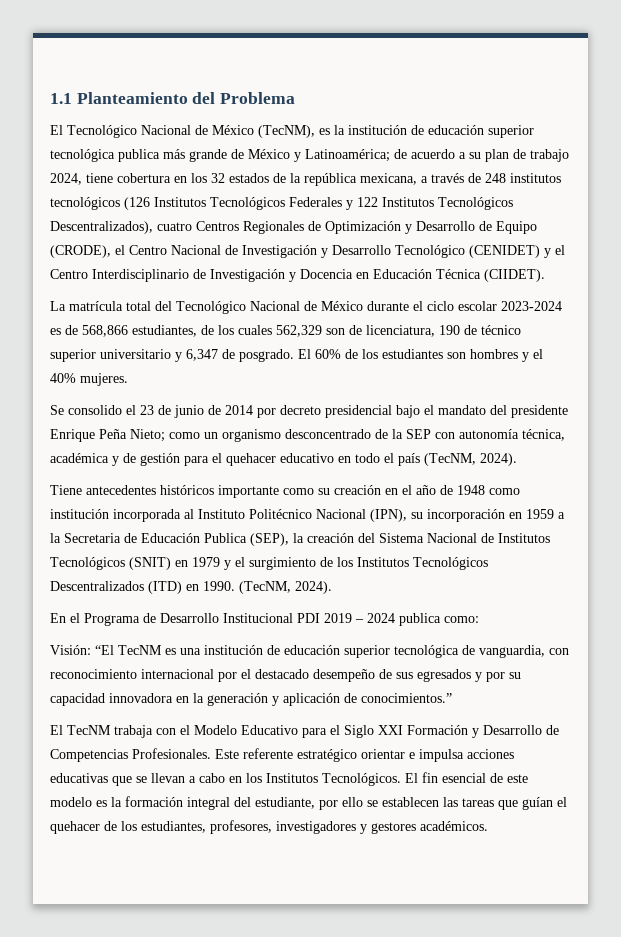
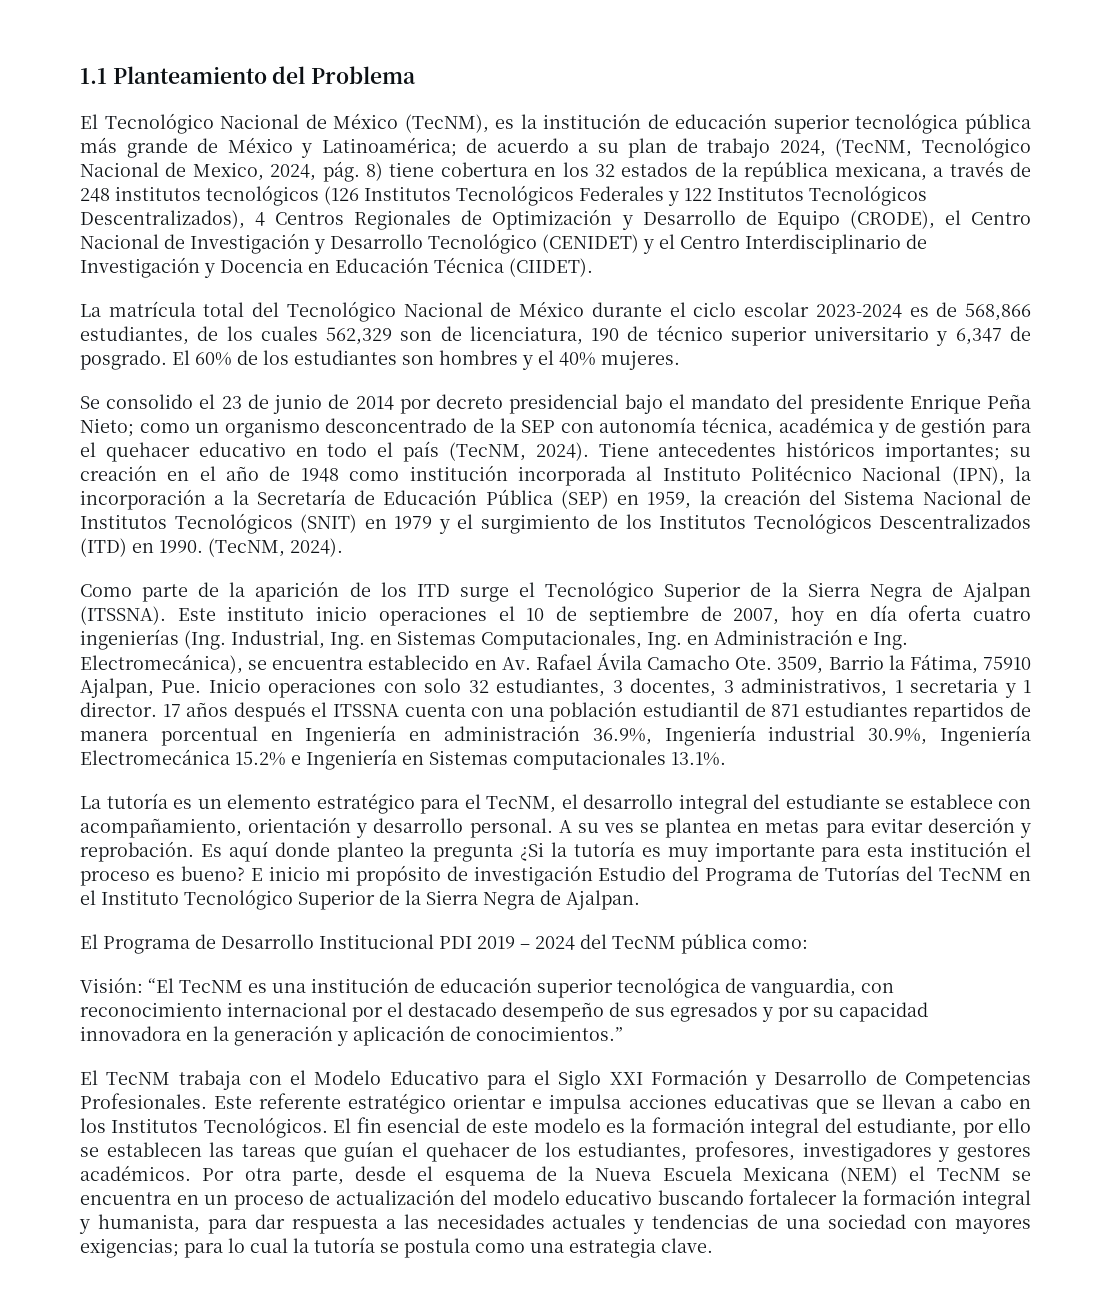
- El Tecnológico Nacional de México (TecNM), es la institución de educación superior tecnológica publica más grande de México y Latinoamérica;
+ El Tecnológico Nacional de México (TecNM), es la institución de educación superior tecnológica pública más grande de México y Latinoamérica;
- de acuerdo a su plan de trabajo 2024, tiene cobertura en los 32 estados de la república mexicana, a través de 248 institutos tecnológicos (126 Institutos Tecnológicos Federales y 122 Institutos Tecnológicos Descentralizados), cuatro Centros Regionales de Optimización y Desarrollo de Equipo (CRODE), el Centro Nacional de Investigación y Desarrollo Tecnológico (CENIDET) y el Centro Interdisciplinario de Investigación y Docencia en Educación Técnica (CIIDET).
+ de acuerdo a su plan de trabajo 2024, (TecNM, Tecnológico Nacional de Mexico, 2024, pág. 8) tiene cobertura en los 32 estados de la república mexicana, a través de 248 institutos tecnológicos (126 Institutos Tecnológicos Federales y 122 Institutos Tecnológicos Descentralizados), 4 Centros Regionales de Optimización y Desarrollo de Equipo (CRODE), el Centro Nacional de Investigación y Desarrollo Tecnológico (CENIDET) y el Centro Interdisciplinario de Investigación y Docencia en Educación Técnica (CIIDET).
- como un organismo desconcentrado de la SEP con autonomía técnica, académica y de gestión para el quehacer educativo en todo el país (TecNM, 2024).
- Tiene antecedentes históricos importante como su creación en el año de 1948 como institución incorporada al Instituto Politécnico Nacional (IPN), su incorporación en 1959 a la Secretaria de Educación Publica (SEP), la creación del Sistema Nacional de Institutos Tecnológicos (SNIT) en 1979 y el surgimiento de los Institutos Tecnológicos Descentralizados (ITD) en 1990.
+ como un organismo desconcentrado de la SEP con autonomía técnica, académica y de gestión para el quehacer educativo en todo el país (TecNM, 2024). Tiene antecedentes históricos importantes; su creación en el año de 1948 como institución incorporada al Instituto Politécnico Nacional (IPN), la incorporación a la Secretaría de Educación Pública (SEP) en 1959, la creación del Sistema Nacional de Institutos Tecnológicos (SNIT) en 1979 y el surgimiento de los Institutos Tecnológicos Descentralizados (ITD) en 1990.
- En el Programa de Desarrollo Institucional PDI 2019 – 2024 publica como:
+ Como parte de la aparición de los ITD surge el Tecnológico Superior de la Sierra Negra de Ajalpan (ITSSNA). Este instituto inicio operaciones el 10 de septiembre de 2007, hoy en día oferta cuatro ingenierías (Ing. Industrial, Ing. en Sistemas Computacionales, Ing. en Administración e Ing. Electromecánica), se encuentra establecido en Av. Rafael Ávila Camacho Ote. 3509, Barrio la Fátima, 75910 Ajalpan, Pue. Inicio operaciones con solo 32 estudiantes, 3 docentes, 3 administrativos, 1 secretaria y 1 director. 17 años después el ITSSNA cuenta con una población estudiantil de 871 estudiantes repartidos de manera porcentual en Ingeniería en administración 36.9%, Ingeniería industrial 30.9%, Ingeniería Electromecánica 15.2% e Ingeniería en Sistemas computacionales 13.1%.
+ La tutoría es un elemento estratégico para el TecNM, el desarrollo integral del estudiante se establece con acompañamiento, orientación y desarrollo personal. A su ves se plantea en metas para evitar deserción y reprobación. Es aquí donde planteo la pregunta ¿Si la tutoría es muy importante para esta institución el proceso es bueno? E inicio mi propósito de investigación Estudio del Programa de Tutorías del TecNM en el Instituto Tecnológico Superior de la Sierra Negra de Ajalpan.
+ El Programa de Desarrollo Institucional PDI 2019 – 2024 del TecNM pública como:
+ Por otra parte, desde el esquema de la Nueva Escuela Mexicana (NEM) el TecNM se encuentra en un proceso de actualización del modelo educativo buscando fortalecer la formación integral y humanista, para dar respuesta a las necesidades actuales y tendencias de una sociedad con mayores exigencias; para lo cual la tutoría se postula como una estrategia clave.

